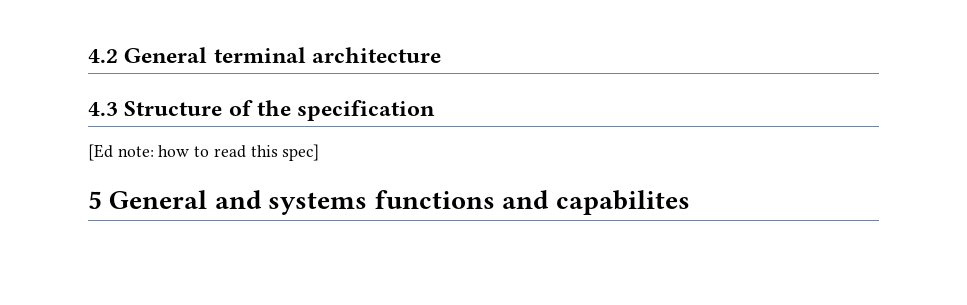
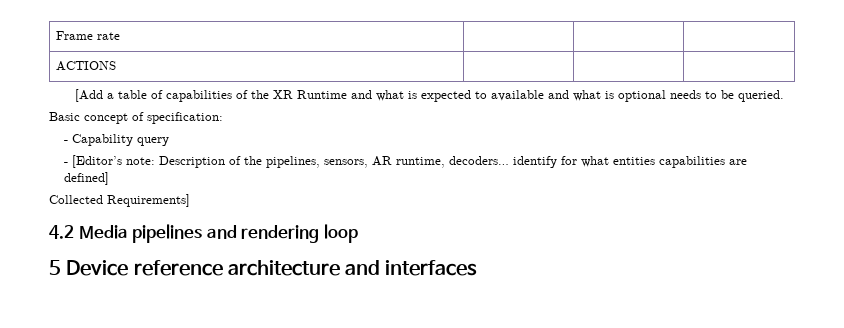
- 4.2 General terminal architecture
- 4.3 Structure of the specification
- [Ed note: how to read this spec]
- 5 General and systems functions and capabilites
+ Frame rate | | |
+ ACTIONS | | |
+ [Add a table of capabilities of the XR Runtime and what is expected to available and what is optional needs to be queried.
+ Basic concept of specification:
+ - Capability query
+ - [Editor’s note: Description of the pipelines, sensors, AR runtime, decoders… identify for what entities capabilities are defined]
+ Collected Requirements]
+ 4.2 Media pipelines and rendering loop
+ 5 Device reference architecture and interfaces

